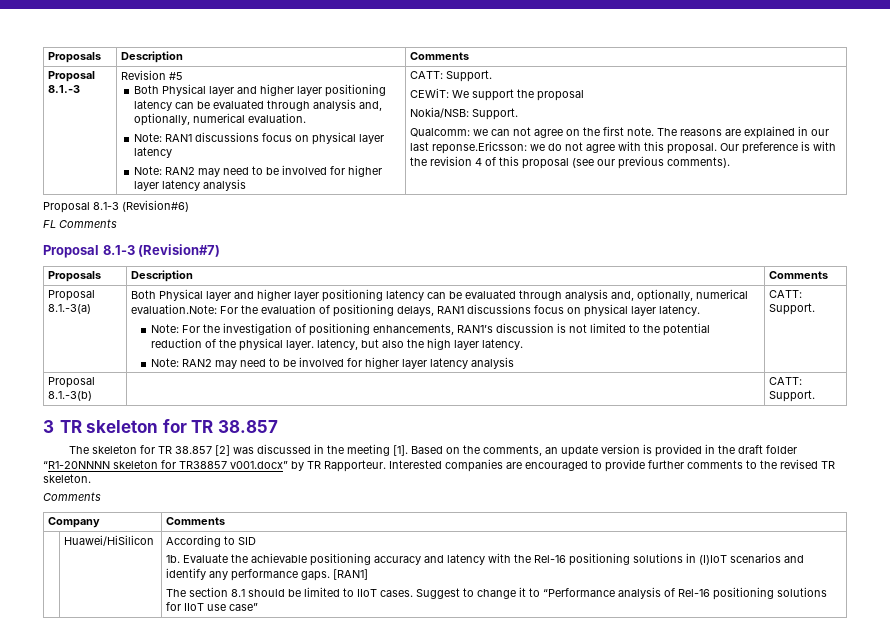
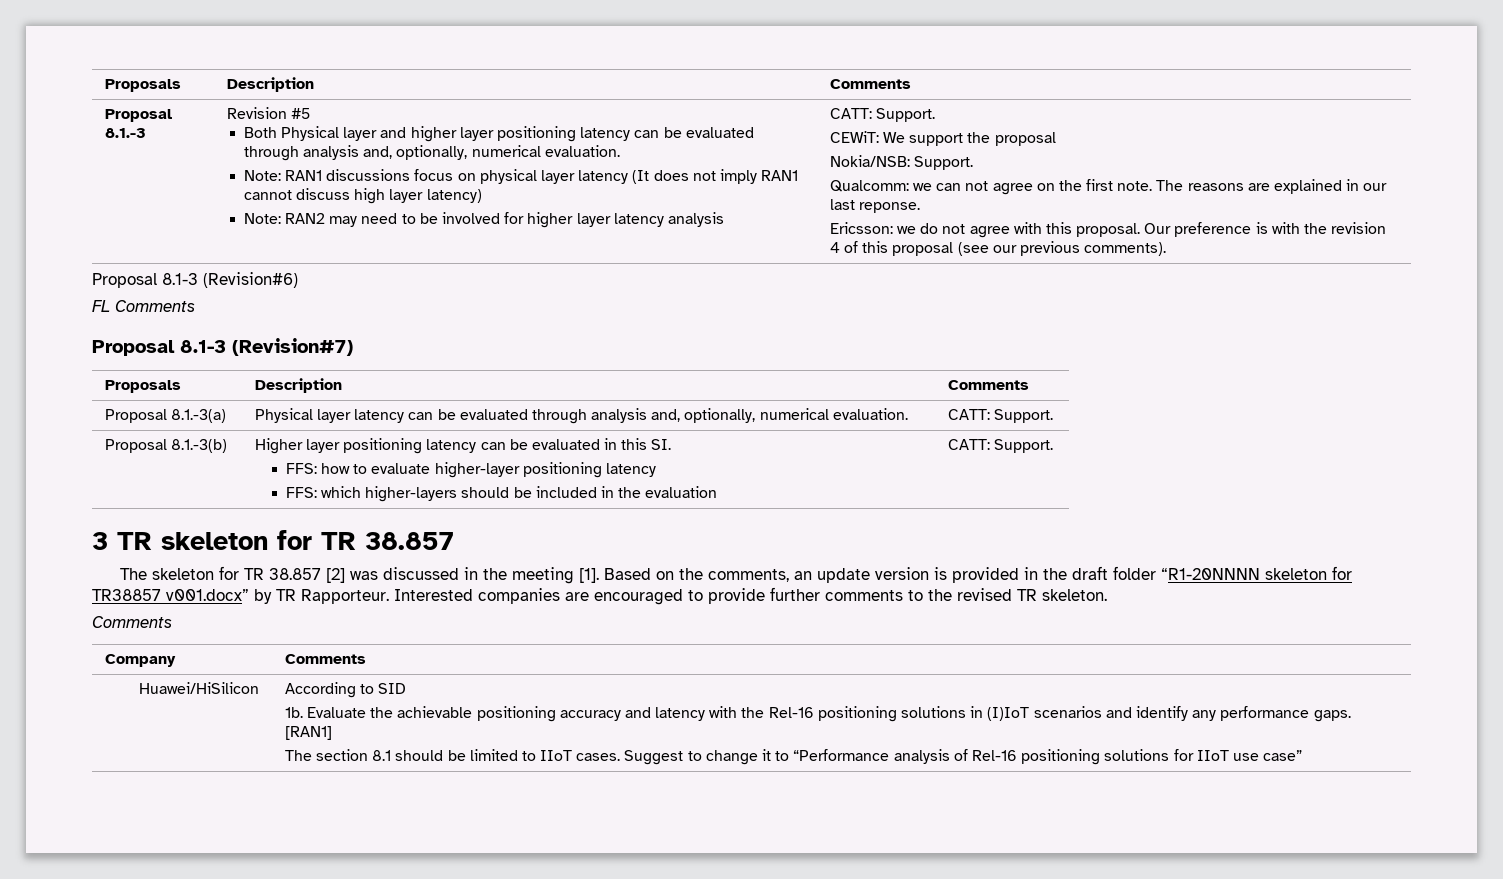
- Note: RAN1 discussions focus on physical layer latency
+ Note: RAN1 discussions focus on physical layer latency (It does not imply RAN1 cannot discuss high layer latency)
- The reasons are explained in our last reponse.Ericsson: we do not agree with this proposal.
+ The reasons are explained in our last reponse.
+ Ericsson: we do not agree with this proposal.
- Both Physical layer and higher layer positioning latency can be evaluated through analysis and, optionally, numerical evaluation.Note: For the evaluation of positioning delays, RAN1 discussions focus on physical layer latency.
- Note: For the investigation of positioning enhancements, RAN1’s discussion is not limited to the potential reduction of the physical layer. latency, but also the high layer latency.
- Note: RAN2 may need to be involved for higher layer latency analysis | CATT: Support.
- Proposal 8.1.-3(b) | | CATT: Support.
+ Physical layer latency can be evaluated through analysis and, optionally, numerical evaluation. | CATT: Support.
+ Proposal 8.1.-3(b) | Higher layer positioning latency can be evaluated in this SI.
+ FFS: how to evaluate higher-layer positioning latency
+ FFS: which higher-layers should be included in the evaluation | CATT: Support.

